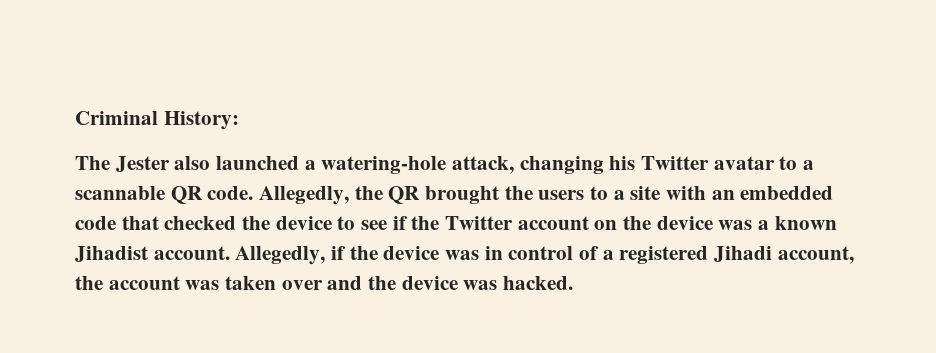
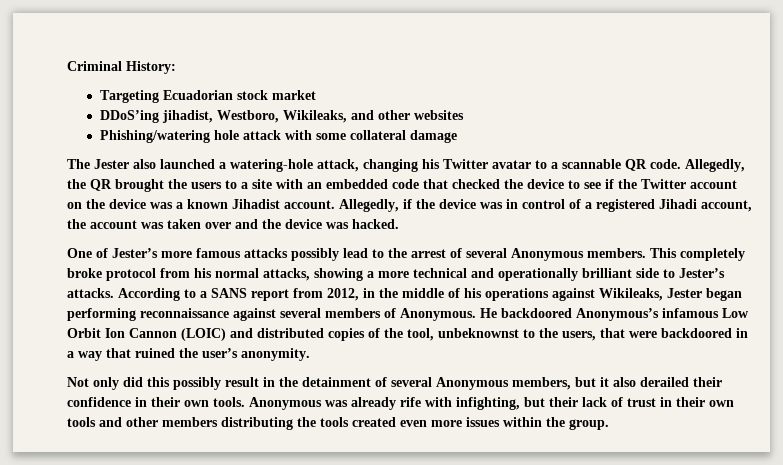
+ Targeting Ecuadorian stock market
+ DDoS’ing jihadist, Westboro, Wikileaks, and other websites
+ Phishing/watering hole attack with some collateral damage
+ One of Jester’s more famous attacks possibly lead to the arrest of several Anonymous members. This completely broke protocol from his normal attacks, showing a more technical and operationally brilliant side to Jester’s attacks. According to a SANS report from 2012, in the middle of his operations against Wikileaks, Jester began performing reconnaissance against several members of Anonymous. He backdoored Anonymous’s infamous Low Orbit Ion Cannon (LOIC) and distributed copies of the tool, unbeknownst to the users, that were backdoored in a way that ruined the user’s anonymity.
+ Not only did this possibly result in the detainment of several Anonymous members, but it also derailed their confidence in their own tools. Anonymous was already rife with infighting, but their lack of trust in their own tools and other members distributing the tools created even more issues within the group.

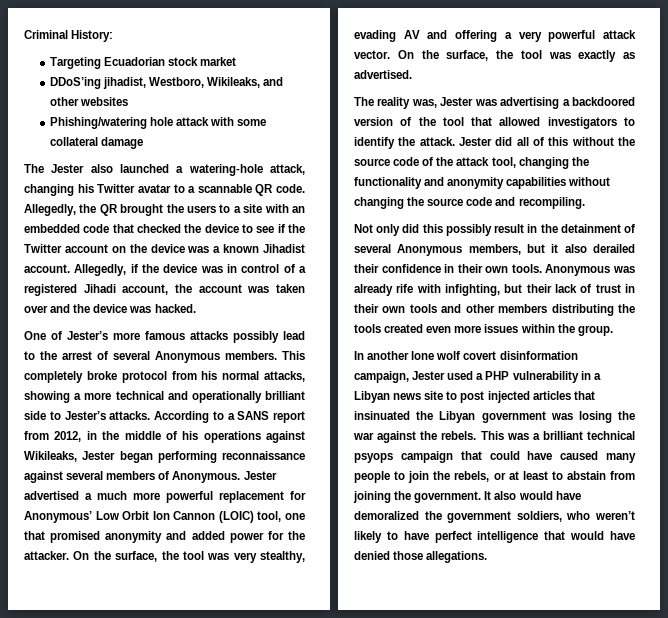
- He backdoored Anonymous’s infamous Low Orbit Ion Cannon (LOIC) and distributed copies of the tool, unbeknownst to the users, that were backdoored in a way that ruined the user’s anonymity.
+ Jester advertised a much more powerful replacement for Anonymous’ Low Orbit Ion Cannon (LOIC) tool, one that promised anonymity and added power for the attacker. On the surface, the tool was very stealthy, evading AV and offering a very powerful attack vector. On the surface, the tool was exactly as advertised.
+ The reality was, Jester was advertising a backdoored version of the tool that allowed investigators to identify the attack. Jester did all of this without the source code of the attack tool, changing the functionality and anonymity capabilities without changing the source code and recompiling.
+ In another lone wolf covert disinformation campaign, Jester used a PHP vulnerability in a Libyan news site to post injected articles that insinuated the Libyan government was losing the war against the rebels. This was a brilliant technical psyops campaign that could have caused many people to join the rebels, or at least to abstain from joining the government. It also would have demoralized the government soldiers, who weren’t likely to have perfect intelligence that would have denied those allegations.

